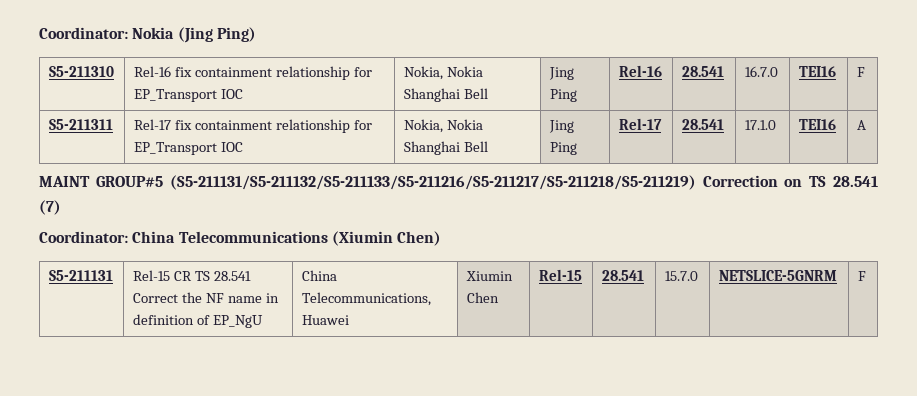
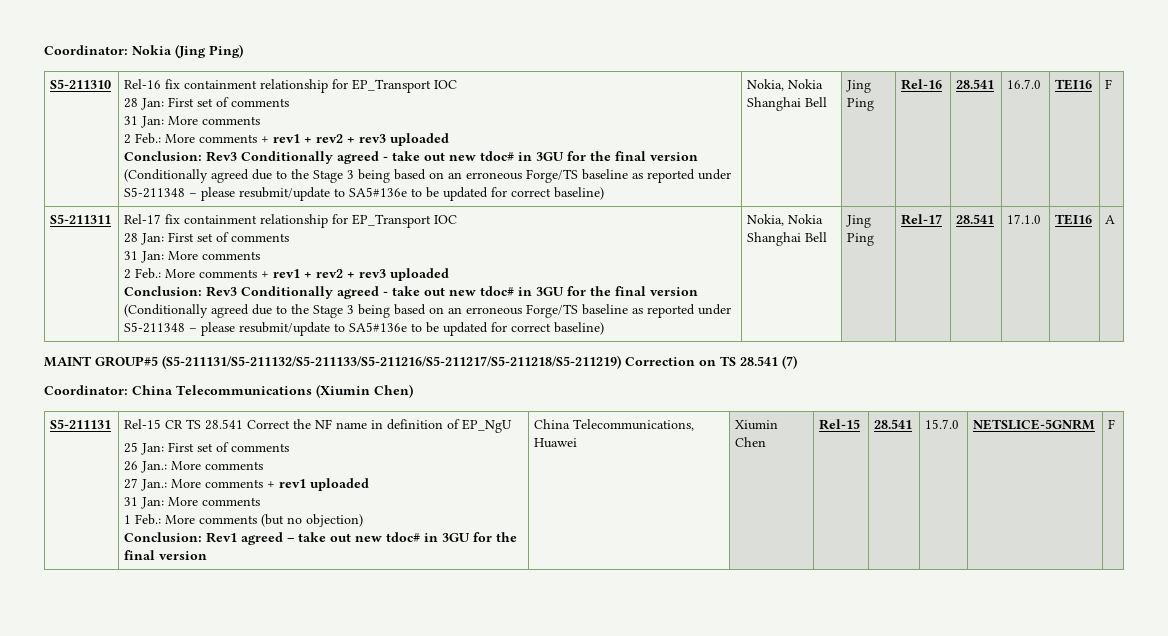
  Rel-16 fix containment relationship for EP_Transport IOC
+ 28 Jan: First set of comments
+ 31 Jan: More comments
+ 2 Feb.: More comments + rev1 + rev2 + rev3 uploaded
+ Conclusion: Rev3 Conditionally agreed - take out new tdoc# in 3GU for the final version (Conditionally agreed due to the Stage 3 being based on an erroneous Forge/TS baseline as reported under S5-211348 – please resubmit/update to SA5#136e to be updated for correct baseline)
  Rel-17 fix containment relationship for EP_Transport IOC
+ 28 Jan: First set of comments
+ 31 Jan: More comments
+ 2 Feb.: More comments + rev1 + rev2 + rev3 uploaded
+ Conclusion: Rev3 Conditionally agreed - take out new tdoc# in 3GU for the final version (Conditionally agreed due to the Stage 3 being based on an erroneous Forge/TS baseline as reported under S5-211348 – please resubmit/update to SA5#136e to be updated for correct baseline)
+ 25 Jan: First set of comments
+ 26 Jan.: More comments
+ 27 Jan.: More comments + rev1 uploaded
+ 31 Jan: More comments
+ 1 Feb.: More comments (but no objection)
+ Conclusion: Rev1 agreed – take out new tdoc# in 3GU for the final version

